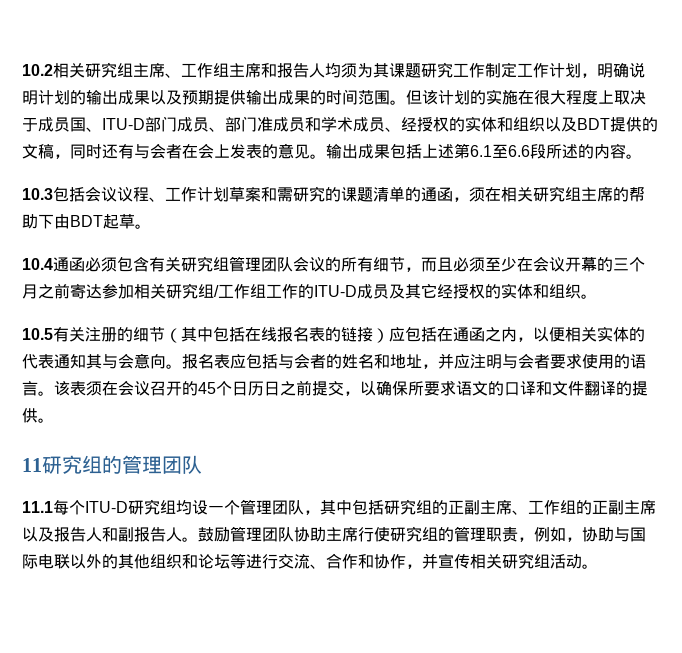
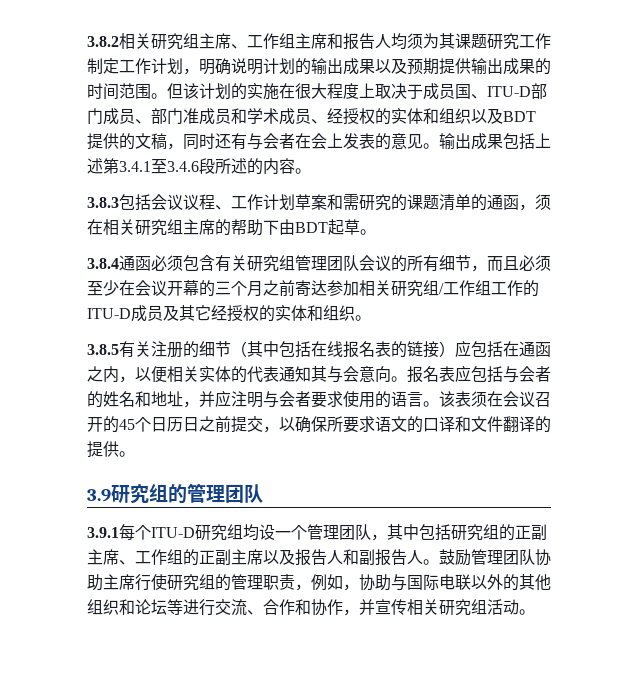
- 10.2相关研究组主席、工作组主席和报告人均须为其课题研究工作制定工作计划，明确说明计划的输出成果以及预期提供输出成果的时间范围。
+ 3.8.2相关研究组主席、工作组主席和报告人均须为其课题研究工作制定工作计划，明确说明计划的输出成果以及预期提供输出成果的时间范围。
- 输出成果包括上述第6.1至6.6段所述的内容。
+ 输出成果包括上述第3.4.1至3.4.6段所述的内容。
- 10.3包括会议议程、工作计划草案和需研究的课题清单的通函，须在相关研究组主席的帮助下由BDT起草。
+ 3.8.3包括会议议程、工作计划草案和需研究的课题清单的通函，须在相关研究组主席的帮助下由BDT起草。
- 10.4通函必须包含有关研究组管理团队会议的所有细节，而且必须至少在会议开幕的三个月之前寄达参加相关研究组/工作组工作的ITU-D成员及其它经授权的实体和组织。
+ 3.8.4通函必须包含有关研究组管理团队会议的所有细节，而且必须至少在会议开幕的三个月之前寄达参加相关研究组/工作组工作的ITU-D成员及其它经授权的实体和组织。
- 10.5有关注册的细节（其中包括在线报名表的链接）应包括在通函之内，以便相关实体的代表通知其与会意向。
+ 3.8.5有关注册的细节（其中包括在线报名表的链接）应包括在通函之内，以便相关实体的代表通知其与会意向。
- 11研究组的管理团队
+ 3.9研究组的管理团队
- 11.1每个ITU-D研究组均设一个管理团队，其中包括研究组的正副主席、工作组的正副主席以及报告人和副报告人。
+ 3.9.1每个ITU-D研究组均设一个管理团队，其中包括研究组的正副主席、工作组的正副主席以及报告人和副报告人。

